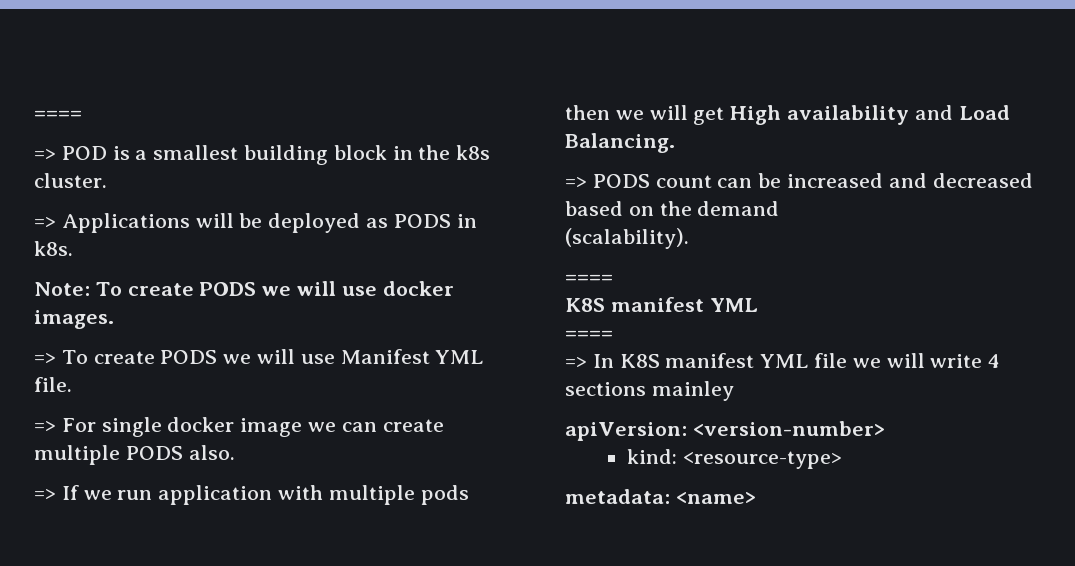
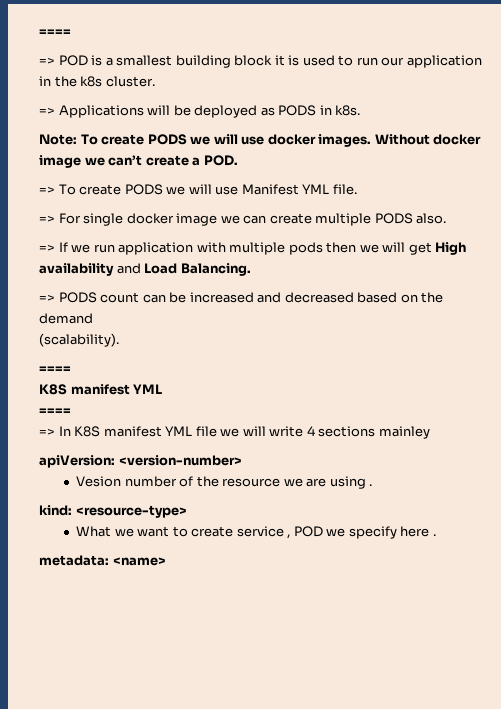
- => POD is a smallest building block in the k8s cluster.
+ => POD is a smallest building block it is used to run our application in the k8s cluster.
+ Without docker image we can’t create a POD.
+ Vesion number of the resource we are using .
  kind: <resource-type>
+ What we want to create service , POD we specify here .

